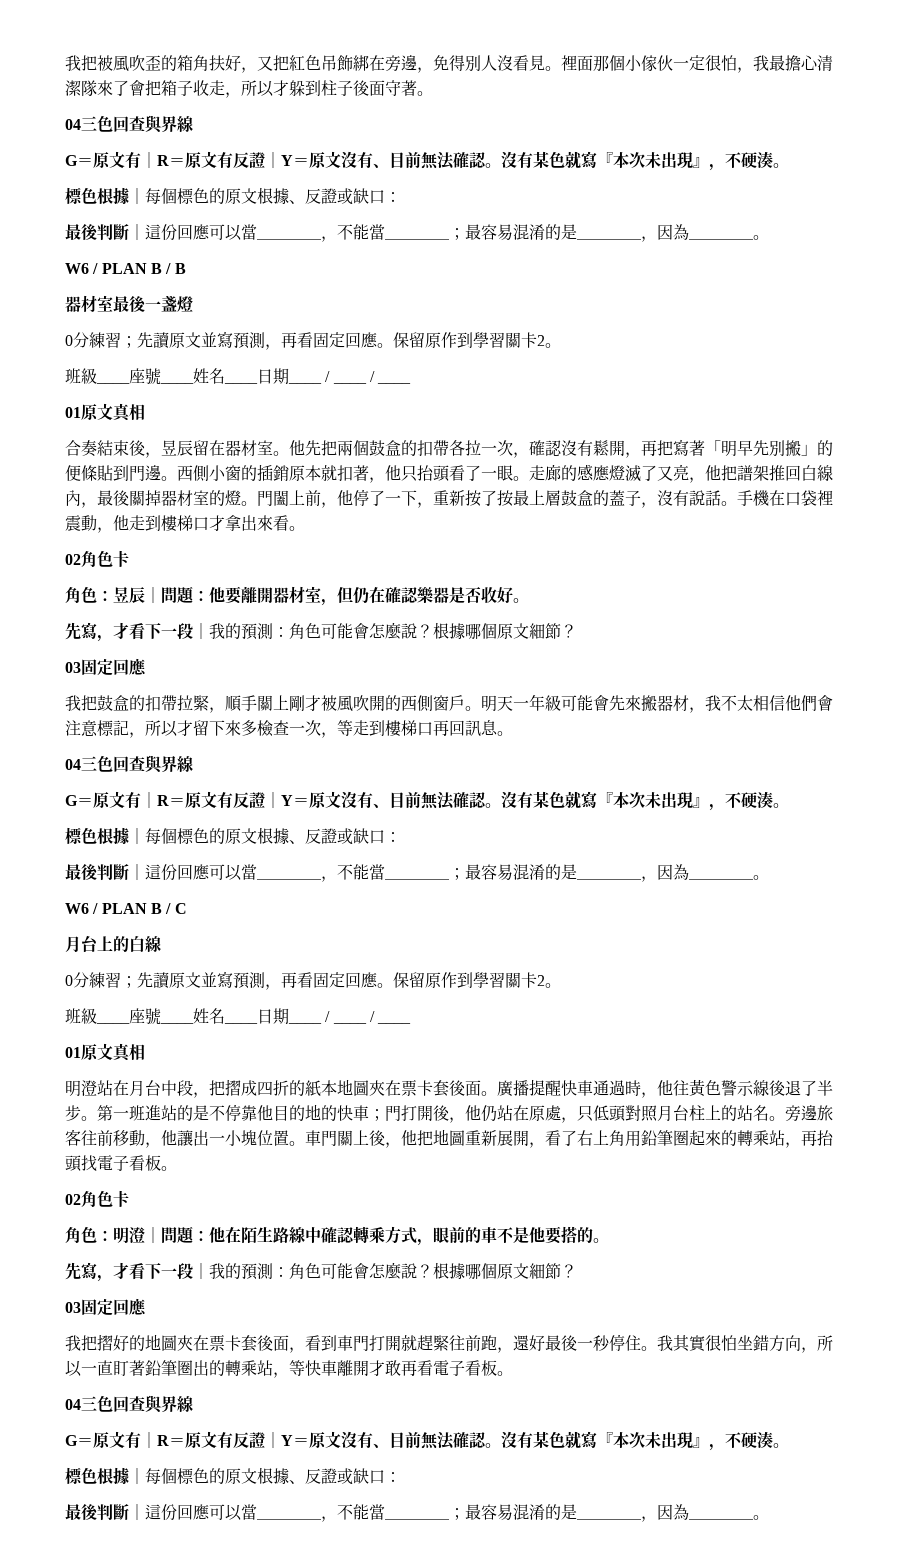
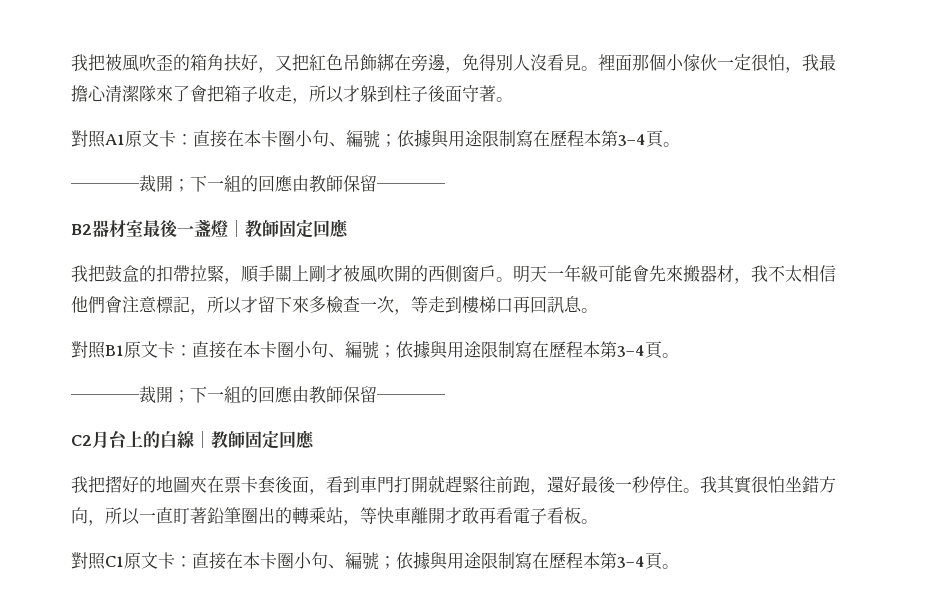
  裡面那個小傢伙一定很怕，我最擔心清潔隊來了會把箱子收走，所以才躲到柱子後面守著。
- 04三色回查與界線
- G＝原文有｜R＝原文有反證｜Y＝原文沒有、目前無法確認。沒有某色就寫『本次未出現』，不硬湊。
- 標色根據｜每個標色的原文根據、反證或缺口：
- 最後判斷｜這份回應可以當＿＿＿＿，不能當＿＿＿＿；最容易混淆的是＿＿＿＿，因為＿＿＿＿。
- W6 / PLAN B / B
- 器材室最後一盞燈
- 0分練習；先讀原文並寫預測，再看固定回應。保留原作到學習關卡2。
- 班級____座號____姓名____日期____ / ____ / ____
- 01原文真相
- 合奏結束後，昱辰留在器材室。他先把兩個鼓盒的扣帶各拉一次，確認沒有鬆開，再把寫著「明早先別搬」的便條貼到門邊。西側小窗的插銷原本就扣著，他只抬頭看了一眼。走廊的感應燈滅了又亮，他把譜架推回白線內，最後關掉器材室的燈。門闔上前，他停了一下，重新按了按最上層鼓盒的蓋子，沒有說話。手機在口袋裡震動，他走到樓梯口才拿出來看。
- 02角色卡
- 角色：昱辰｜問題：他要離開器材室，但仍在確認樂器是否收好。
- 先寫，才看下一段｜我的預測：角色可能會怎麼說？根據哪個原文細節？
- 03固定回應
+ 對照A1原文卡：直接在本卡圈小句、編號；依據與用途限制寫在歷程本第3–4頁。
+ ────裁開；下一組的回應由教師保留────
+ B2器材室最後一盞燈｜教師固定回應
  明天一年級可能會先來搬器材，我不太相信他們會注意標記，所以才留下來多檢查一次，等走到樓梯口再回訊息。
- 04三色回查與界線
- G＝原文有｜R＝原文有反證｜Y＝原文沒有、目前無法確認。沒有某色就寫『本次未出現』，不硬湊。
- 標色根據｜每個標色的原文根據、反證或缺口：
- 最後判斷｜這份回應可以當＿＿＿＿，不能當＿＿＿＿；最容易混淆的是＿＿＿＿，因為＿＿＿＿。
- W6 / PLAN B / C
- 月台上的白線
- 0分練習；先讀原文並寫預測，再看固定回應。保留原作到學習關卡2。
- 班級____座號____姓名____日期____ / ____ / ____
- 01原文真相
- 明澄站在月台中段，把摺成四折的紙本地圖夾在票卡套後面。廣播提醒快車通過時，他往黃色警示線後退了半步。第一班進站的是不停靠他目的地的快車；門打開後，他仍站在原處，只低頭對照月台柱上的站名。旁邊旅客往前移動，他讓出一小塊位置。車門關上後，他把地圖重新展開，看了右上角用鉛筆圈起來的轉乘站，再抬頭找電子看板。
- 02角色卡
- 角色：明澄｜問題：他在陌生路線中確認轉乘方式，眼前的車不是他要搭的。
- 先寫，才看下一段｜我的預測：角色可能會怎麼說？根據哪個原文細節？
- 03固定回應
+ 對照B1原文卡：直接在本卡圈小句、編號；依據與用途限制寫在歷程本第3–4頁。
+ ────裁開；下一組的回應由教師保留────
+ C2月台上的白線｜教師固定回應
  我其實很怕坐錯方向，所以一直盯著鉛筆圈出的轉乘站，等快車離開才敢再看電子看板。
- 04三色回查與界線
- G＝原文有｜R＝原文有反證｜Y＝原文沒有、目前無法確認。沒有某色就寫『本次未出現』，不硬湊。
- 標色根據｜每個標色的原文根據、反證或缺口：
- 最後判斷｜這份回應可以當＿＿＿＿，不能當＿＿＿＿；最容易混淆的是＿＿＿＿，因為＿＿＿＿。
+ 對照C1原文卡：直接在本卡圈小句、編號；依據與用途限制寫在歷程本第3–4頁。

